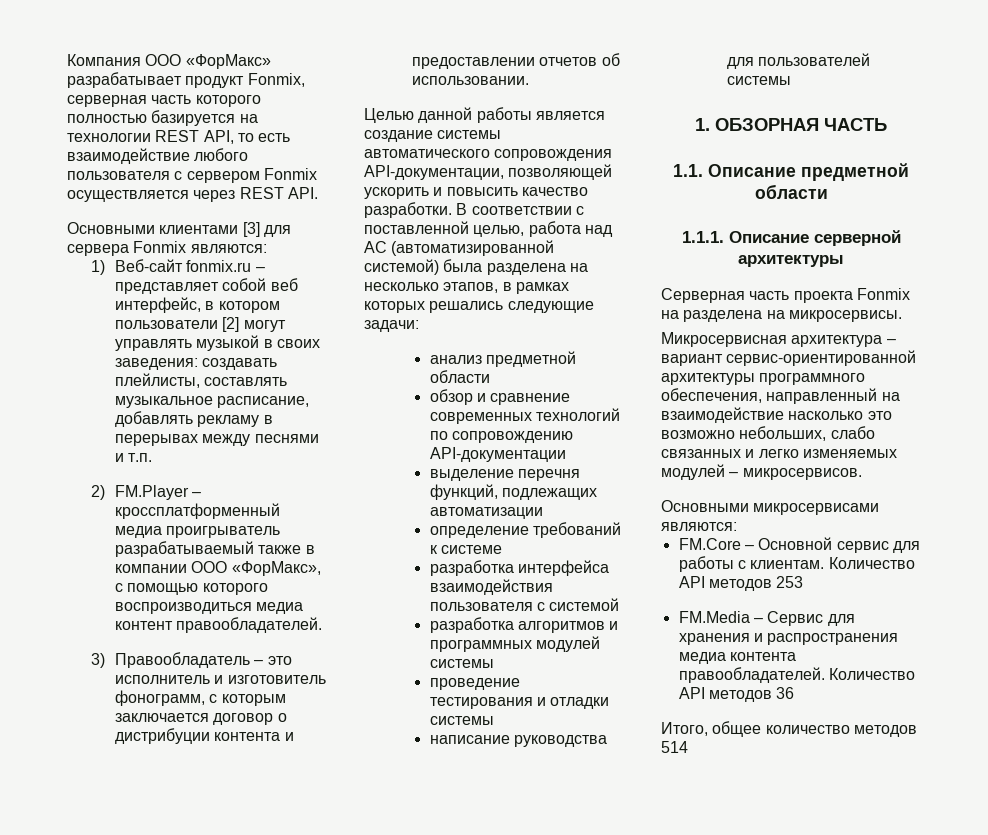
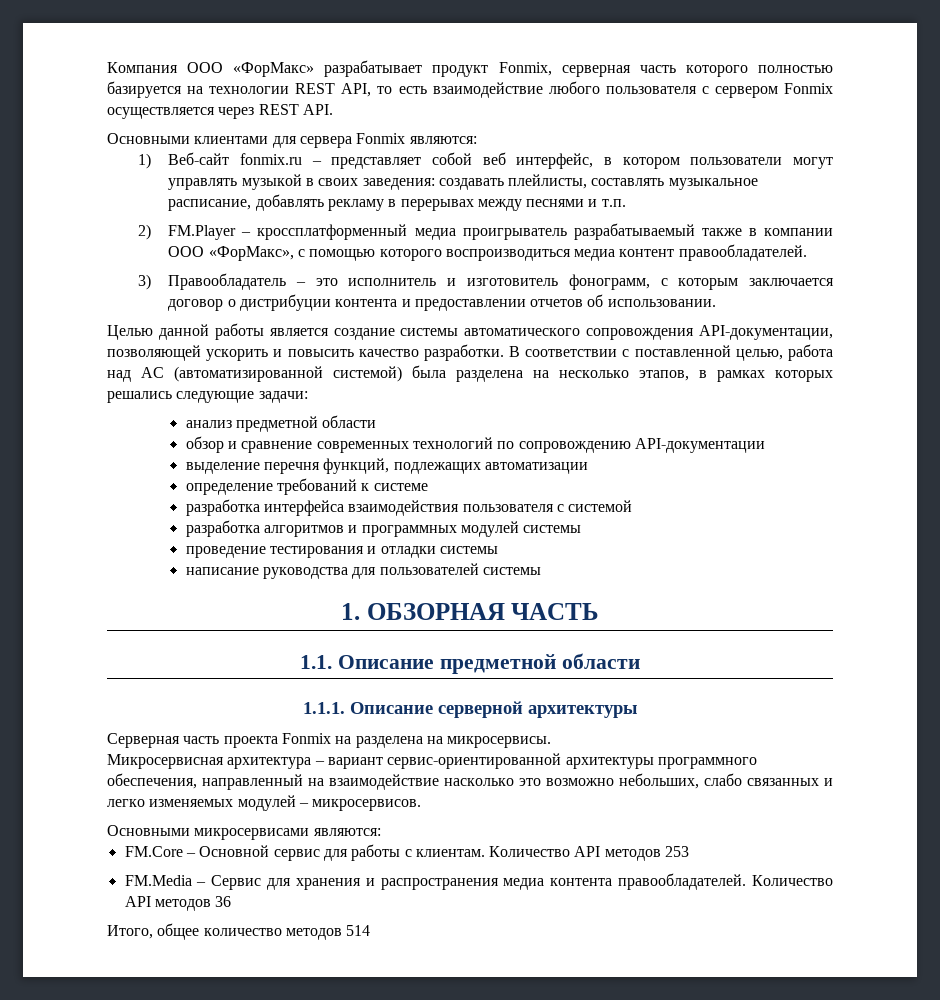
- Основными клиентами [3] для сервера Fonmix являются:
+ Основными клиентами для сервера Fonmix являются:
- 1) Веб-сайт fonmix.ru – представляет собой веб интерфейс, в котором пользователи [2] могут управлять музыкой в своих заведения: создавать плейлисты, составлять музыкальное расписание, добавлять рекламу в перерывах между песнями и т.п.
+ 1) Веб-сайт fonmix.ru – представляет собой веб интерфейс, в котором пользователи могут управлять музыкой в своих заведения: создавать плейлисты, составлять музыкальное расписание, добавлять рекламу в перерывах между песнями и т.п.

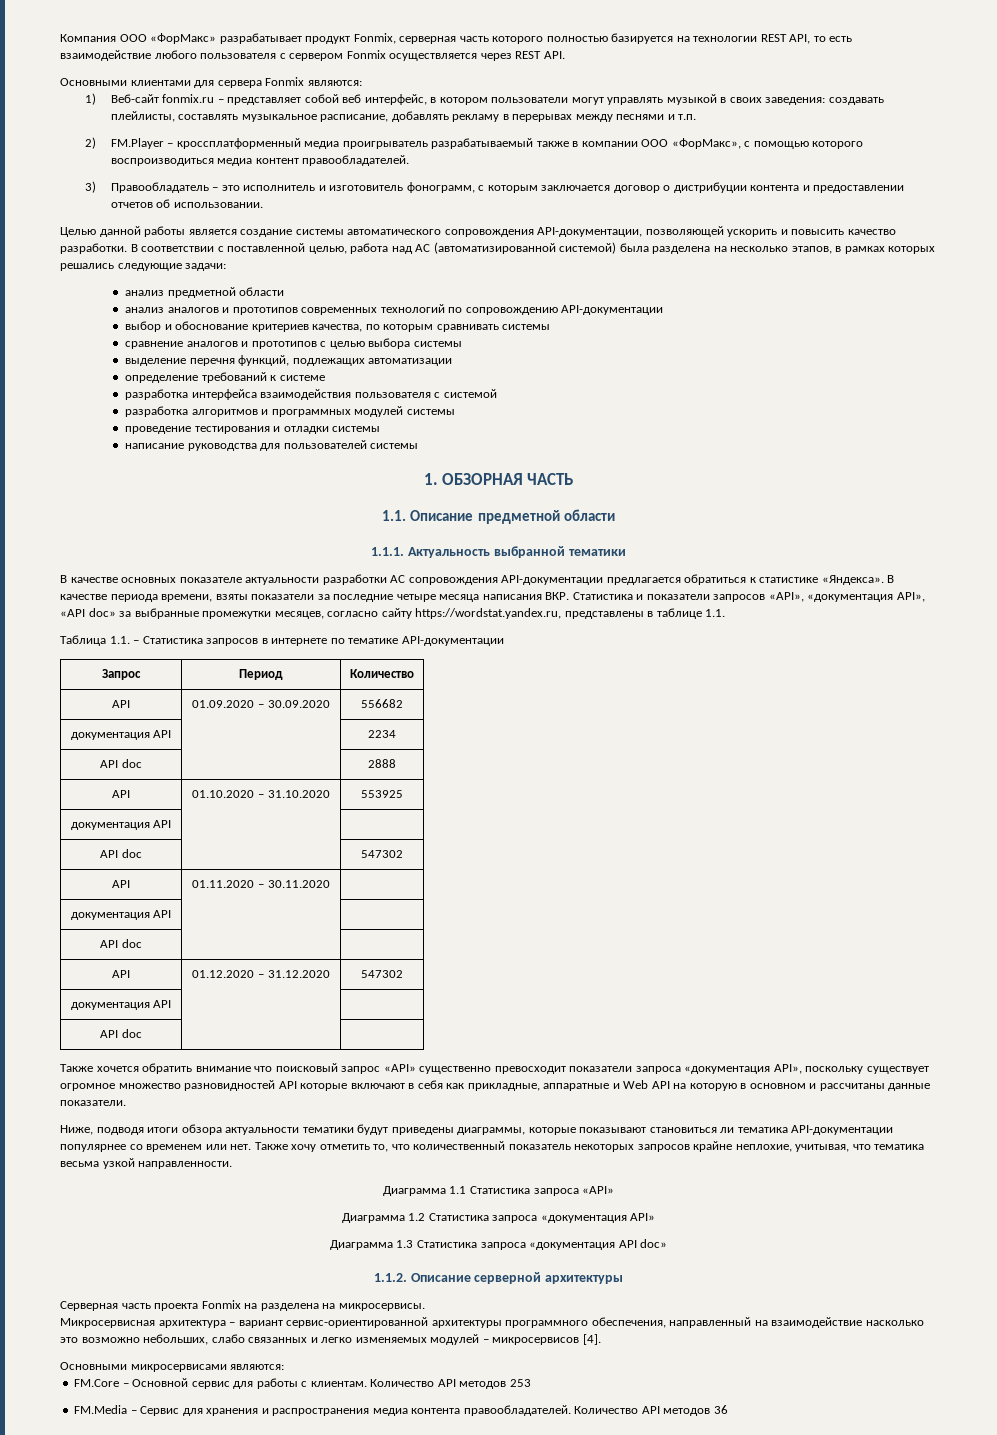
- обзор и сравнение современных технологий по сопровождению API-документации
+ анализ аналогов и прототипов современных технологий по сопровождению API-документации
+ выбор и обоснование критериев качества, по которым сравнивать системы
+ сравнение аналогов и прототипов с целью выбора системы
- 1.1.1. Описание серверной архитектуры
+ 1.1.1. Актуальность выбранной тематики
+ В качестве основных показателе актуальности разработки АС сопровождения API-документации предлагается обратиться к статистике «Яндекса». В качестве периода времени, взяты показатели за последние четыре месяца написания ВКР. Статистика и показатели запросов «API», «документация API», «API doc» за выбранные промежутки месяцев, согласно сайту https://wordstat.yandex.ru, представлены в таблице 1.1.
+ Таблица 1.1. – Статистика запросов в интернете по тематике API-документации
+ Запрос | Период | Количество
+ API | 01.09.2020 – 30.09.2020 | 556682
+ документация API | | 2234
+ API doc | | 2888
+ API | 01.10.2020 – 31.10.2020 | 553925
+ документация API | |
+ API doc | | 547302
+ API | 01.11.2020 – 30.11.2020 |
+ документация API | |
+ API doc | |
+ API | 01.12.2020 – 31.12.2020 | 547302
+ документация API | |
+ API doc | |
+ Также хочется обратить внимание что поисковый запрос «API» существенно превосходит показатели запроса «документация API», поскольку существует огромное множество разновидностей API которые включают в себя как прикладные, аппаратные и Web API на которую в основном и рассчитаны данные показатели.
+ Ниже, подводя итоги обзора актуальности тематики будут приведены диаграммы, которые показывают становиться ли тематика API-документации популярнее со временем или нет. Также хочу отметить то, что количественный показатель некоторых запросов крайне неплохие, учитывая, что тематика весьма узкой направленности.
+ Диаграмма 1.1 Статистика запроса «API»
+ Диаграмма 1.2 Статистика запроса «документация API»
+ Диаграмма 1.3 Статистика запроса «документация API doc»
+ 1.1.2. Описание серверной архитектуры
- Микросервисная архитектура – вариант сервис-ориентированной архитектуры программного обеспечения, направленный на взаимодействие насколько это возможно небольших, слабо связанных и легко изменяемых модулей – микросервисов.
+ Микросервисная архитектура – вариант сервис-ориентированной архитектуры программного обеспечения, направленный на взаимодействие насколько это возможно небольших, слабо связанных и легко изменяемых модулей – микросервисов [4].
- Итого, общее количество методов 514

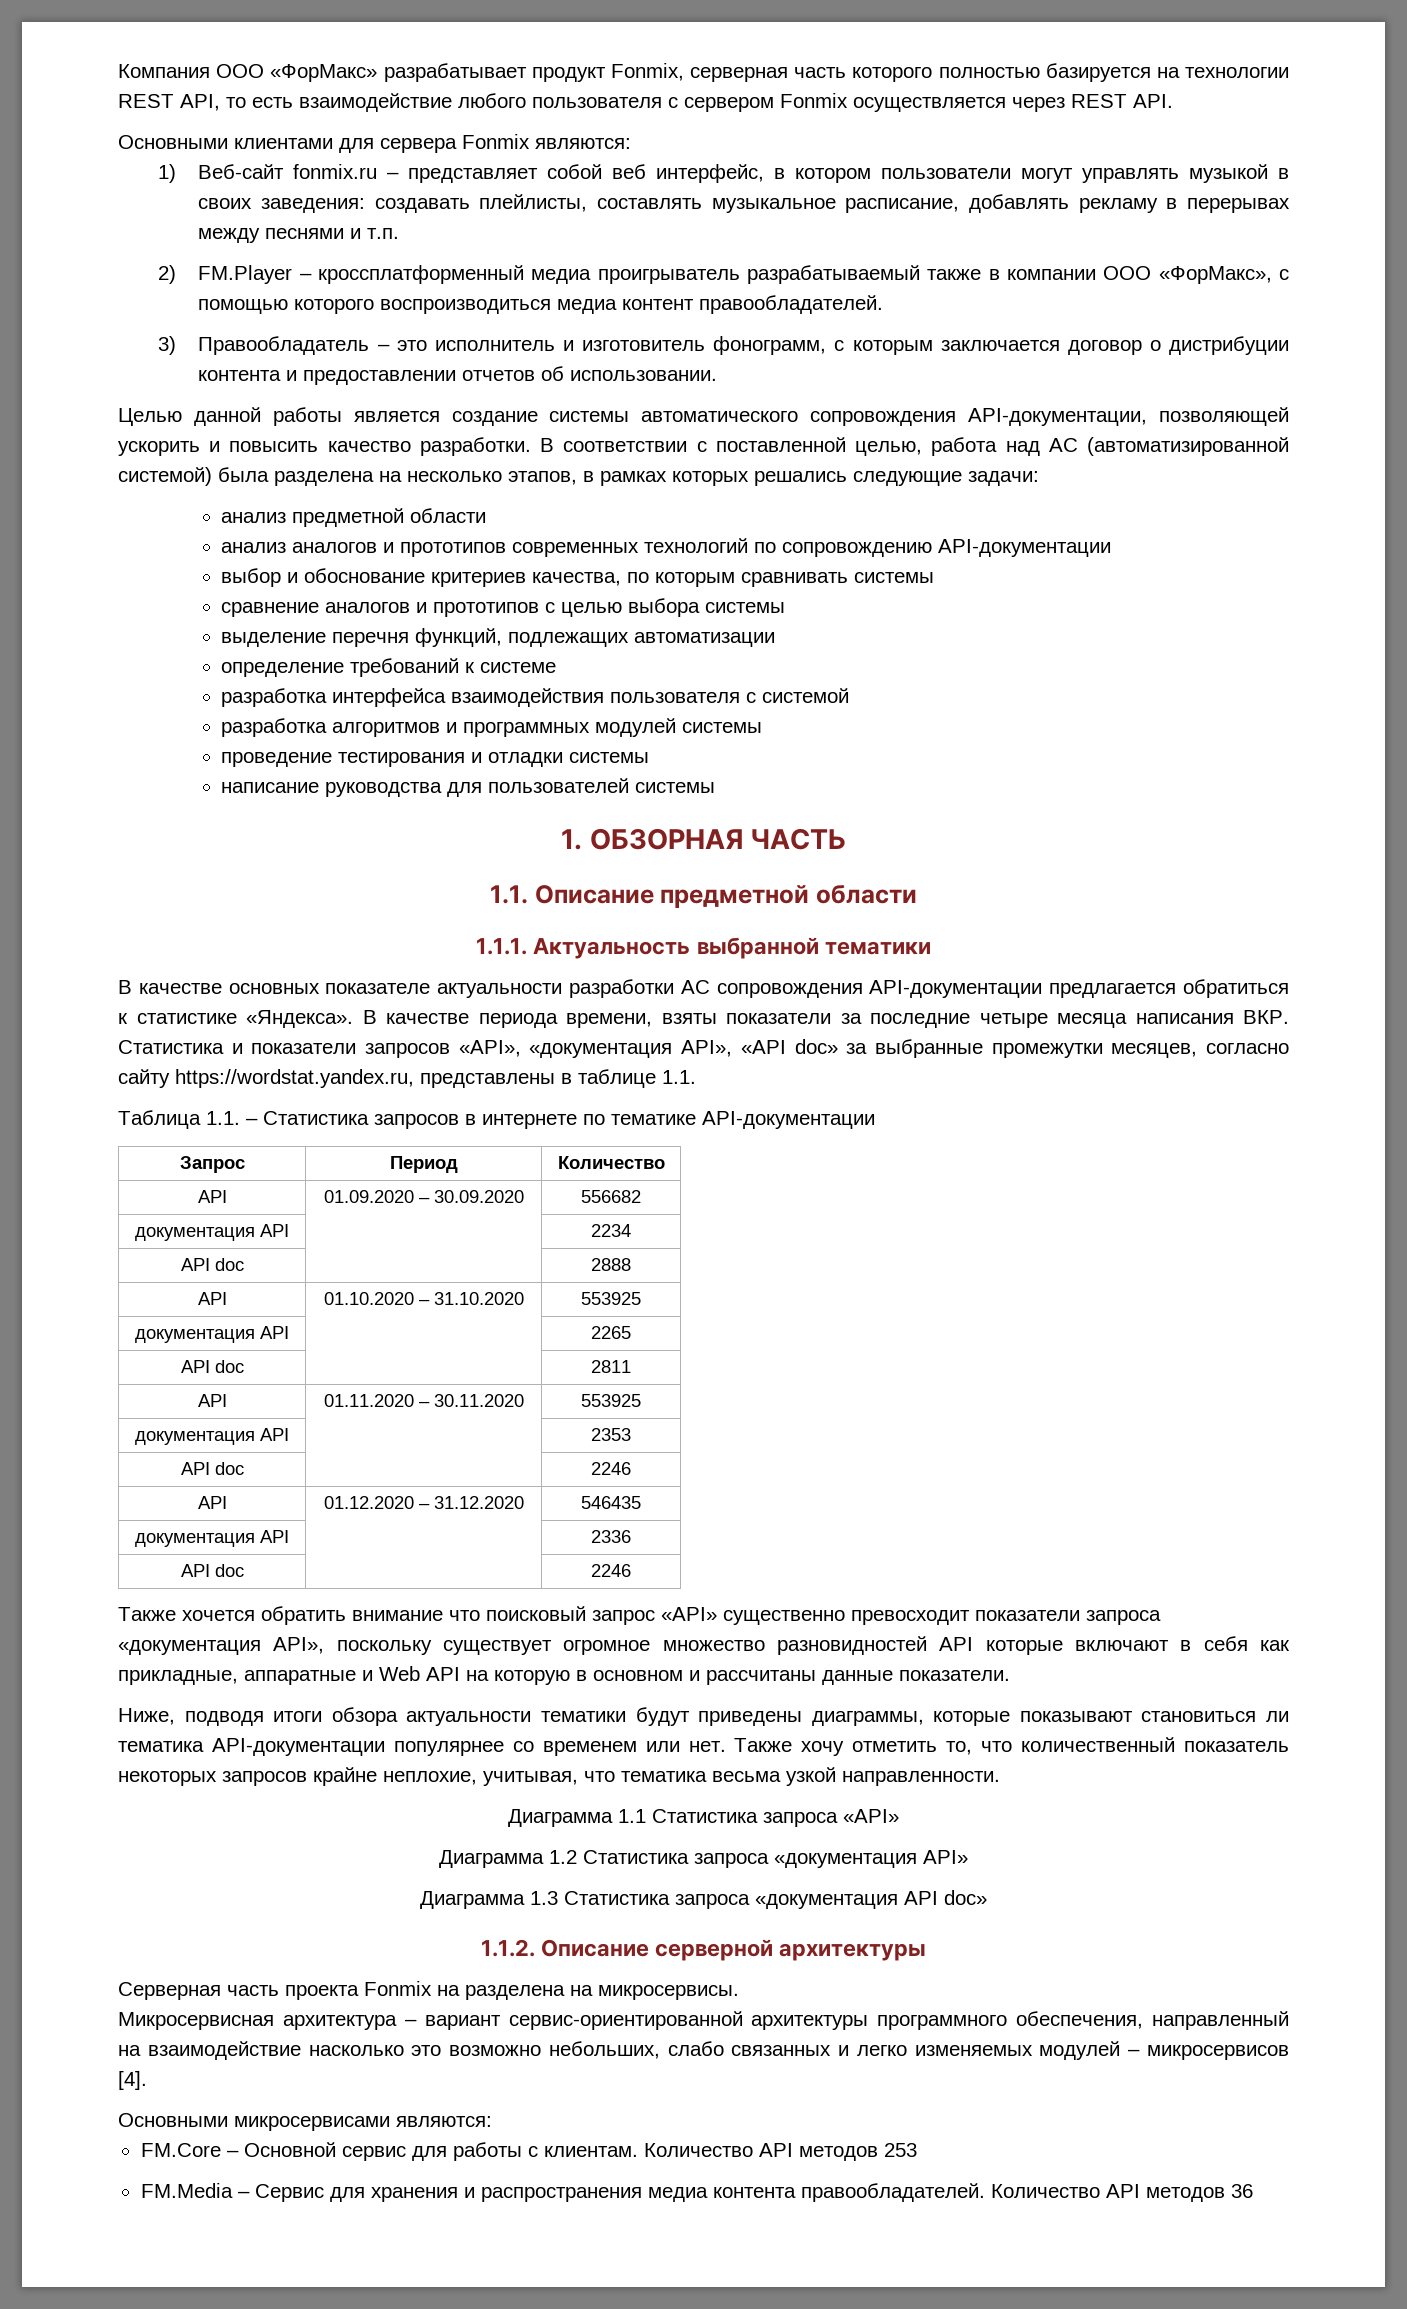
  API | 01.10.2020 – 31.10.2020 | 553925
- документация API | |
- API doc | | 547302
+ документация API | | 2265
+ API doc | | 2811
- API | 01.11.2020 – 30.11.2020 |
- документация API | |
- API doc | |
+ API | 01.11.2020 – 30.11.2020 | 553925
+ документация API | | 2353
+ API doc | | 2246
- API | 01.12.2020 – 31.12.2020 | 547302
- документация API | |
- API doc | |
+ API | 01.12.2020 – 31.12.2020 | 546435
+ документация API | | 2336
+ API doc | | 2246

